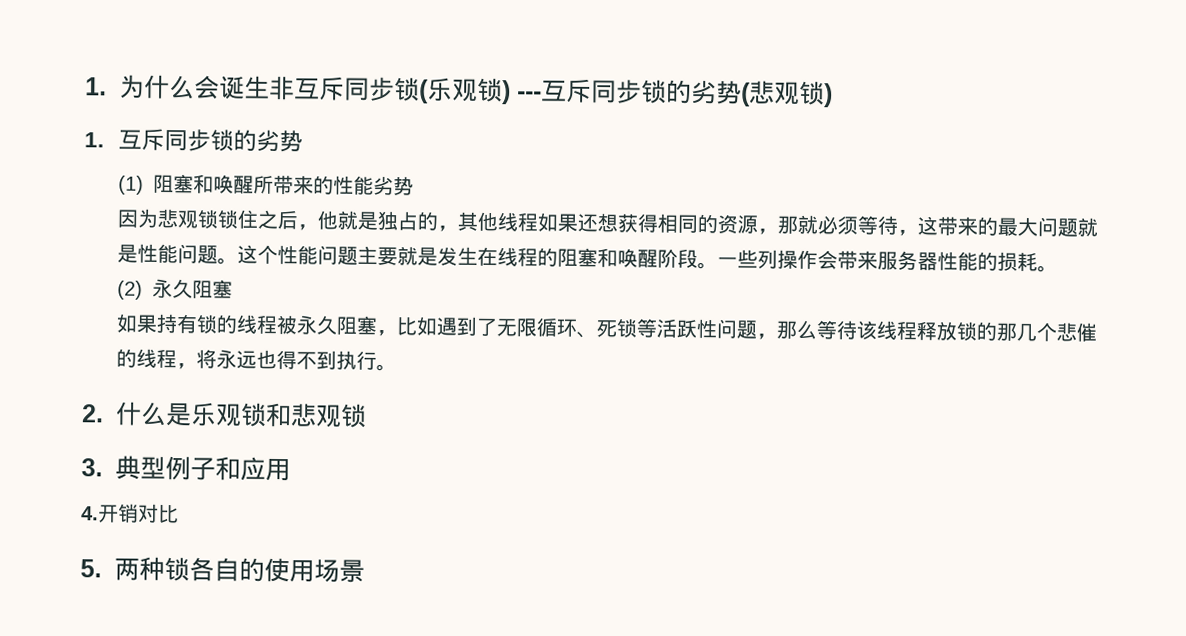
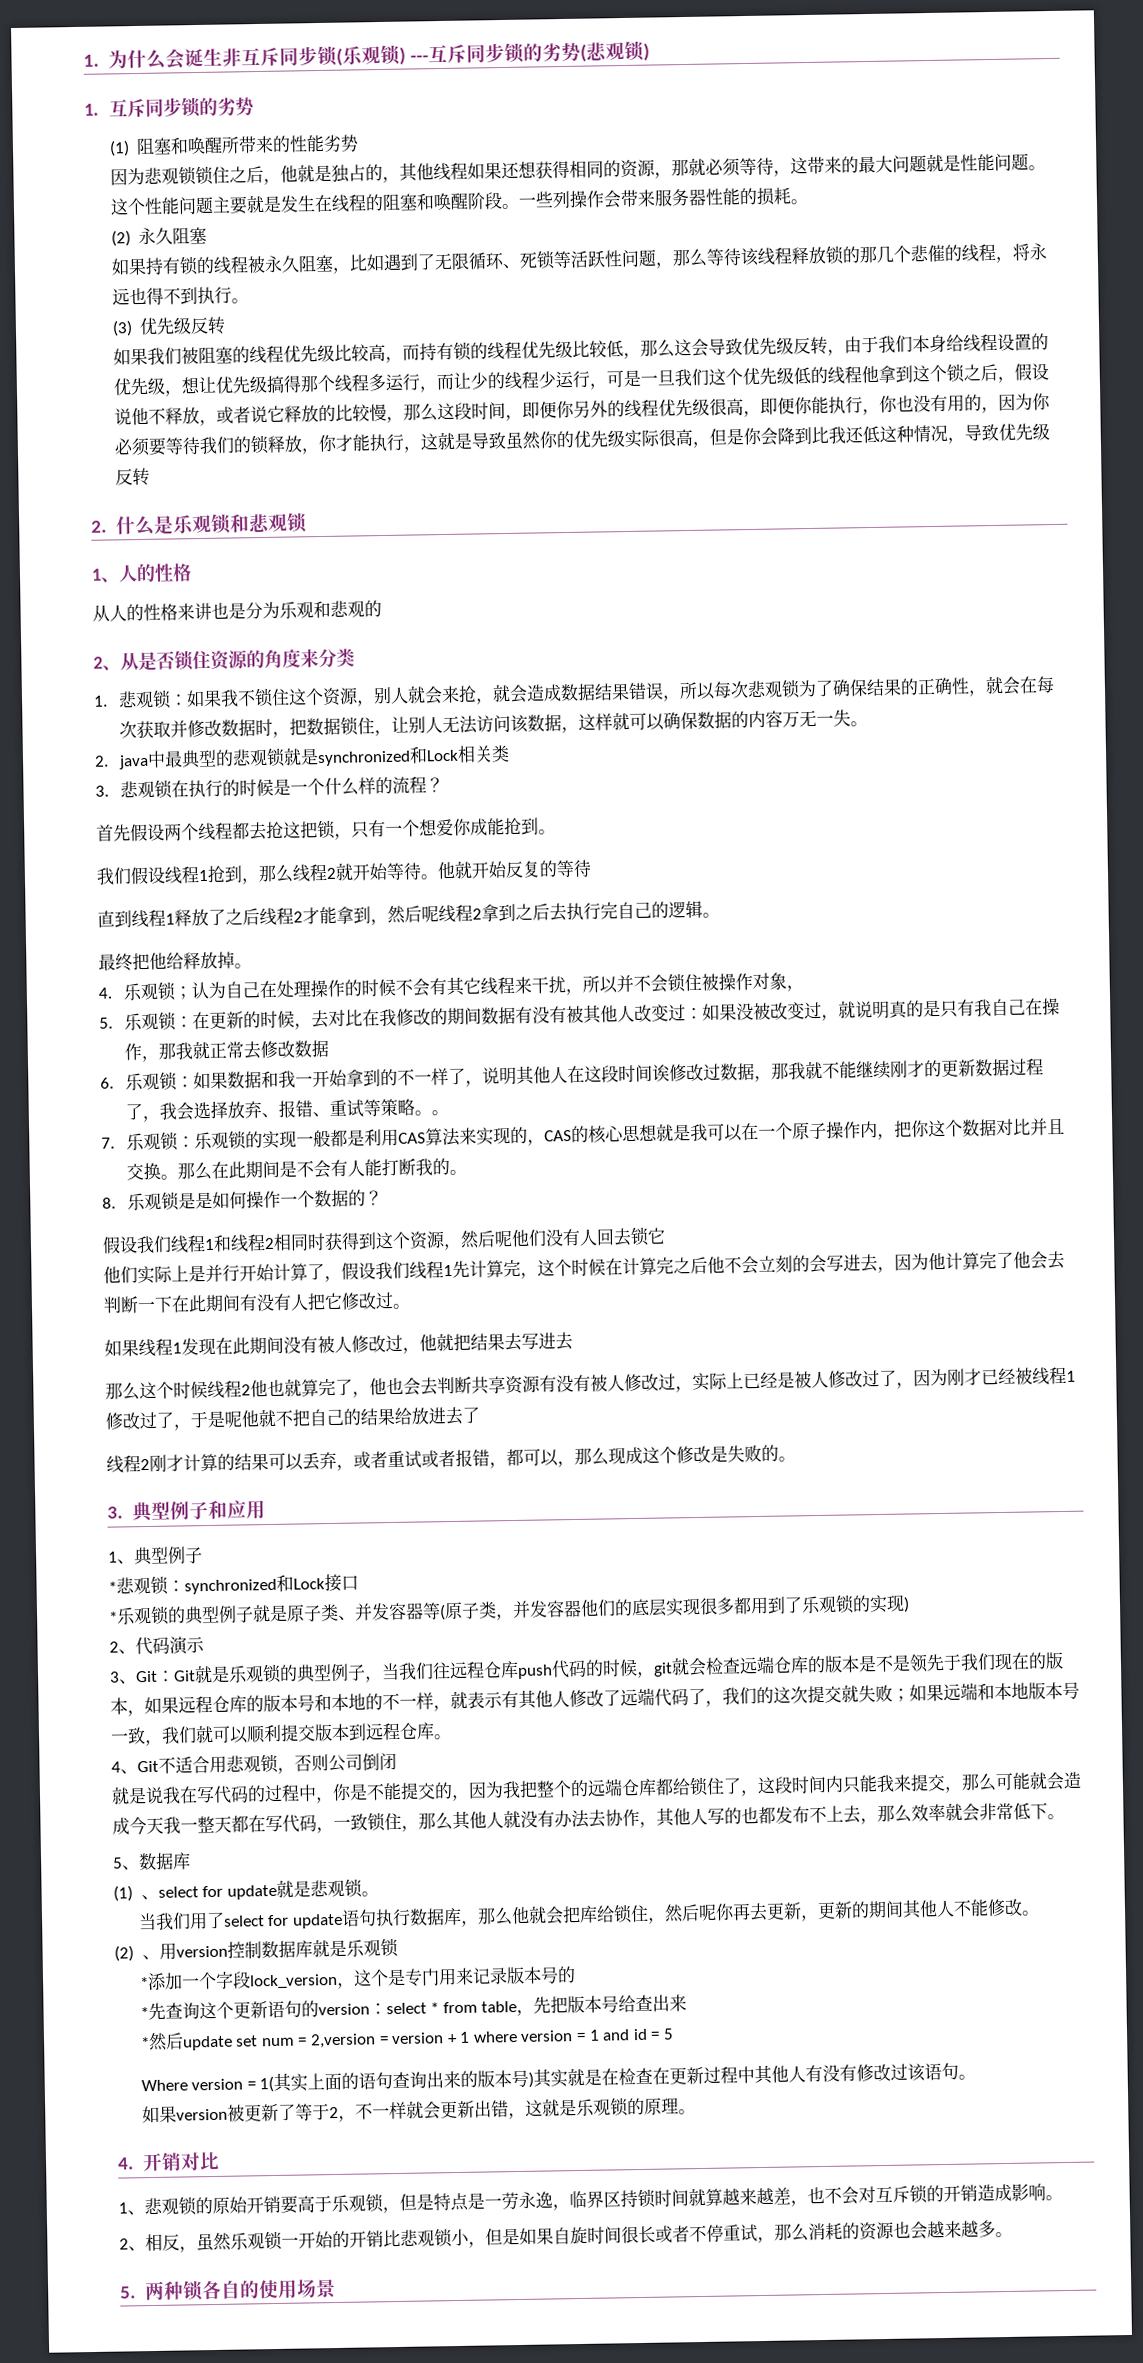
+ (3)优先级反转
+ 如果我们被阻塞的线程优先级比较高，而持有锁的线程优先级比较低，那么这会导致优先级反转，由于我们本身给线程设置的优先级，想让优先级搞得那个线程多运行，而让少的线程少运行，可是一旦我们这个优先级低的线程他拿到这个锁之后，假设说他不释放，或者说它释放的比较慢，那么这段时间，即便你另外的线程优先级很高，即便你能执行，你也没有用的，因为你必须要等待我们的锁释放，你才能执行，这就是导致虽然你的优先级实际很高，但是你会降到比我还低这种情况，导致优先级反转
+ 1、人的性格
+ 从人的性格来讲也是分为乐观和悲观的
+ 2、从是否锁住资源的角度来分类
+ 1.悲观锁：如果我不锁住这个资源，别人就会来抢，就会造成数据结果错误，所以每次悲观锁为了确保结果的正确性，就会在每次获取并修改数据时，把数据锁住，让别人无法访问该数据，这样就可以确保数据的内容万无一失。
+ 2. java中最典型的悲观锁就是synchronized和Lock相关类
+ 3.悲观锁在执行的时候是一个什么样的流程？
+ 首先假设两个线程都去抢这把锁，只有一个想爱你成能抢到。
+ 我们假设线程1抢到，那么线程2就开始等待。他就开始反复的等待
+ 直到线程1释放了之后线程2才能拿到，然后呢线程2拿到之后去执行完自己的逻辑。
+ 最终把他给释放掉。
+ 4.乐观锁；认为自己在处理操作的时候不会有其它线程来干扰，所以并不会锁住被操作对象，
+ 5.乐观锁：在更新的时候，去对比在我修改的期间数据有没有被其他人改变过：如果没被改变过，就说明真的是只有我自己在操作，那我就正常去修改数据
+ 6.乐观锁：如果数据和我一开始拿到的不一样了，说明其他人在这段时间诶修改过数据，那我就不能继续刚才的更新数据过程了，我会选择放弃、报错、重试等策略。。
+ 7.乐观锁：乐观锁的实现一般都是利用CAS算法来实现的，CAS的核心思想就是我可以在一个原子操作内，把你这个数据对比并且交换。那么在此期间是不会有人能打断我的。
+ 8.乐观锁是是如何操作一个数据的？
+ 假设我们线程1和线程2相同时获得到这个资源，然后呢他们没有人回去锁它
+ 他们实际上是并行开始计算了，假设我们线程1先计算完，这个时候在计算完之后他不会立刻的会写进去，因为他计算完了他会去判断一下在此期间有没有人把它修改过。
+ 如果线程1发现在此期间没有被人修改过，他就把结果去写进去
+ 那么这个时候线程2他也就算完了，他也会去判断共享资源有没有被人修改过，实际上已经是被人修改过了，因为刚才已经被线程1修改过了，于是呢他就不把自己的结果给放进去了
+ 线程2刚才计算的结果可以丢弃，或者重试或者报错，都可以，那么现成这个修改是失败的。
+ 1、典型例子
+ *悲观锁：synchronized和Lock接口
+ *乐观锁的典型例子就是原子类、并发容器等(原子类，并发容器他们的底层实现很多都用到了乐观锁的实现)
+ 2、代码演示
+ 3、Git：Git就是乐观锁的典型例子，当我们往远程仓库push代码的时候，git就会检查远端仓库的版本是不是领先于我们现在的版本，如果远程仓库的版本号和本地的不一样，就表示有其他人修改了远端代码了，我们的这次提交就失败；如果远端和本地版本号一致，我们就可以顺利提交版本到远程仓库。
+ 4、Git不适合用悲观锁，否则公司倒闭
+ 就是说我在写代码的过程中，你是不能提交的，因为我把整个的远端仓库都给锁住了，这段时间内只能我来提交，那么可能就会造成今天我一整天都在写代码，一致锁住，那么其他人就没有办法去协作，其他人写的也都发布不上去，那么效率就会非常低下。
+ 5、数据库
+ (1)、select for update就是悲观锁。
+ 当我们用了select for update语句执行数据库，那么他就会把库给锁住，然后呢你再去更新，更新的期间其他人不能修改。
+ (2)、用version控制数据库就是乐观锁
+ *添加一个字段lock_version，这个是专门用来记录版本号的
+ *先查询这个更新语句的version：select * from table，先把版本号给查出来
+ *然后update set num = 2,version = version + 1 where version = 1 and id = 5
+ Where version = 1(其实上面的语句查询出来的版本号)其实就是在检查在更新过程中其他人有没有修改过该语句。
+ 如果version被更新了等于2，不一样就会更新出错，这就是乐观锁的原理。
  4.开销对比
+ 1、悲观锁的原始开销要高于乐观锁，但是特点是一劳永逸，临界区持锁时间就算越来越差，也不会对互斥锁的开销造成影响。
+ 2、相反，虽然乐观锁一开始的开销比悲观锁小，但是如果自旋时间很长或者不停重试，那么消耗的资源也会越来越多。

